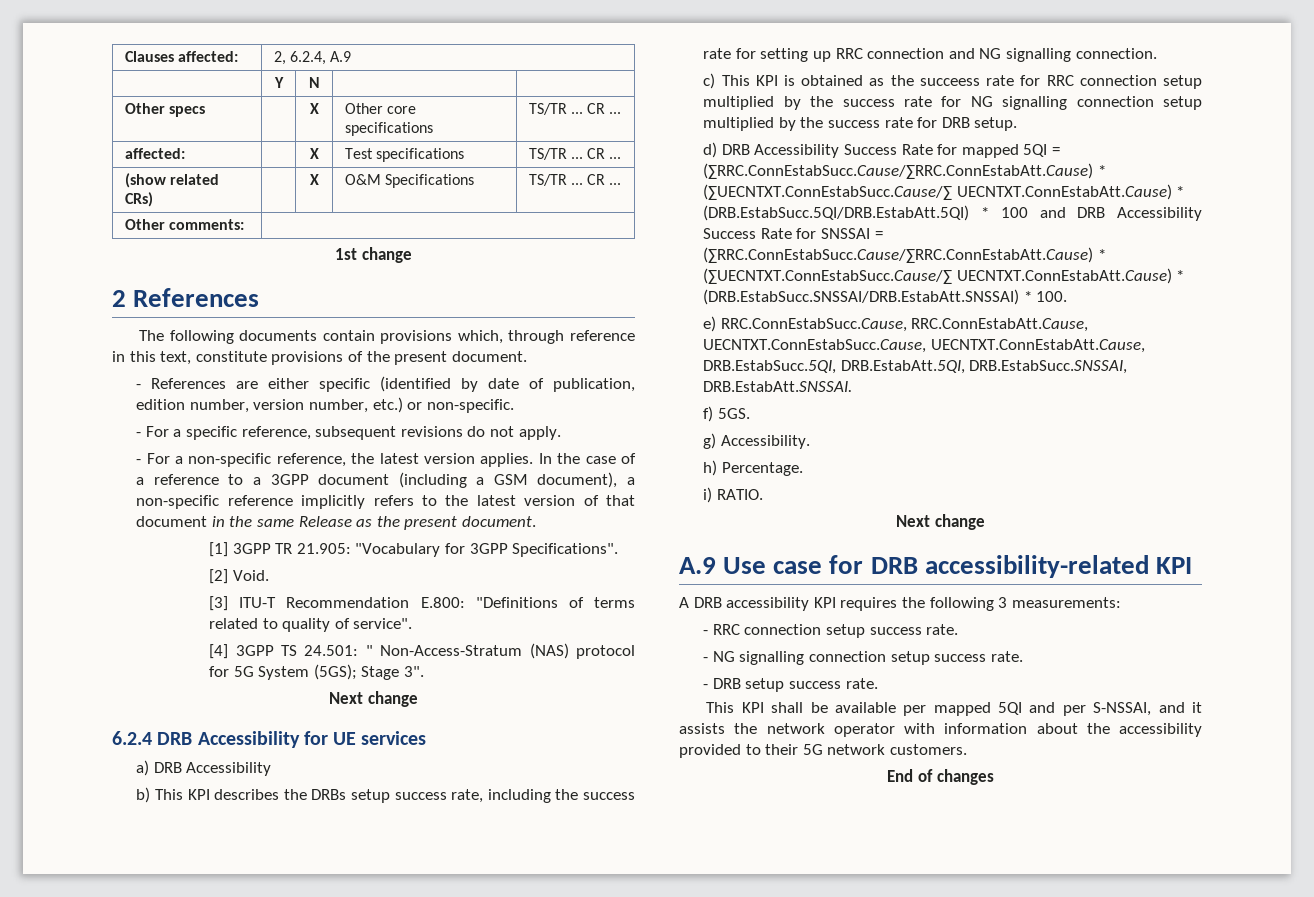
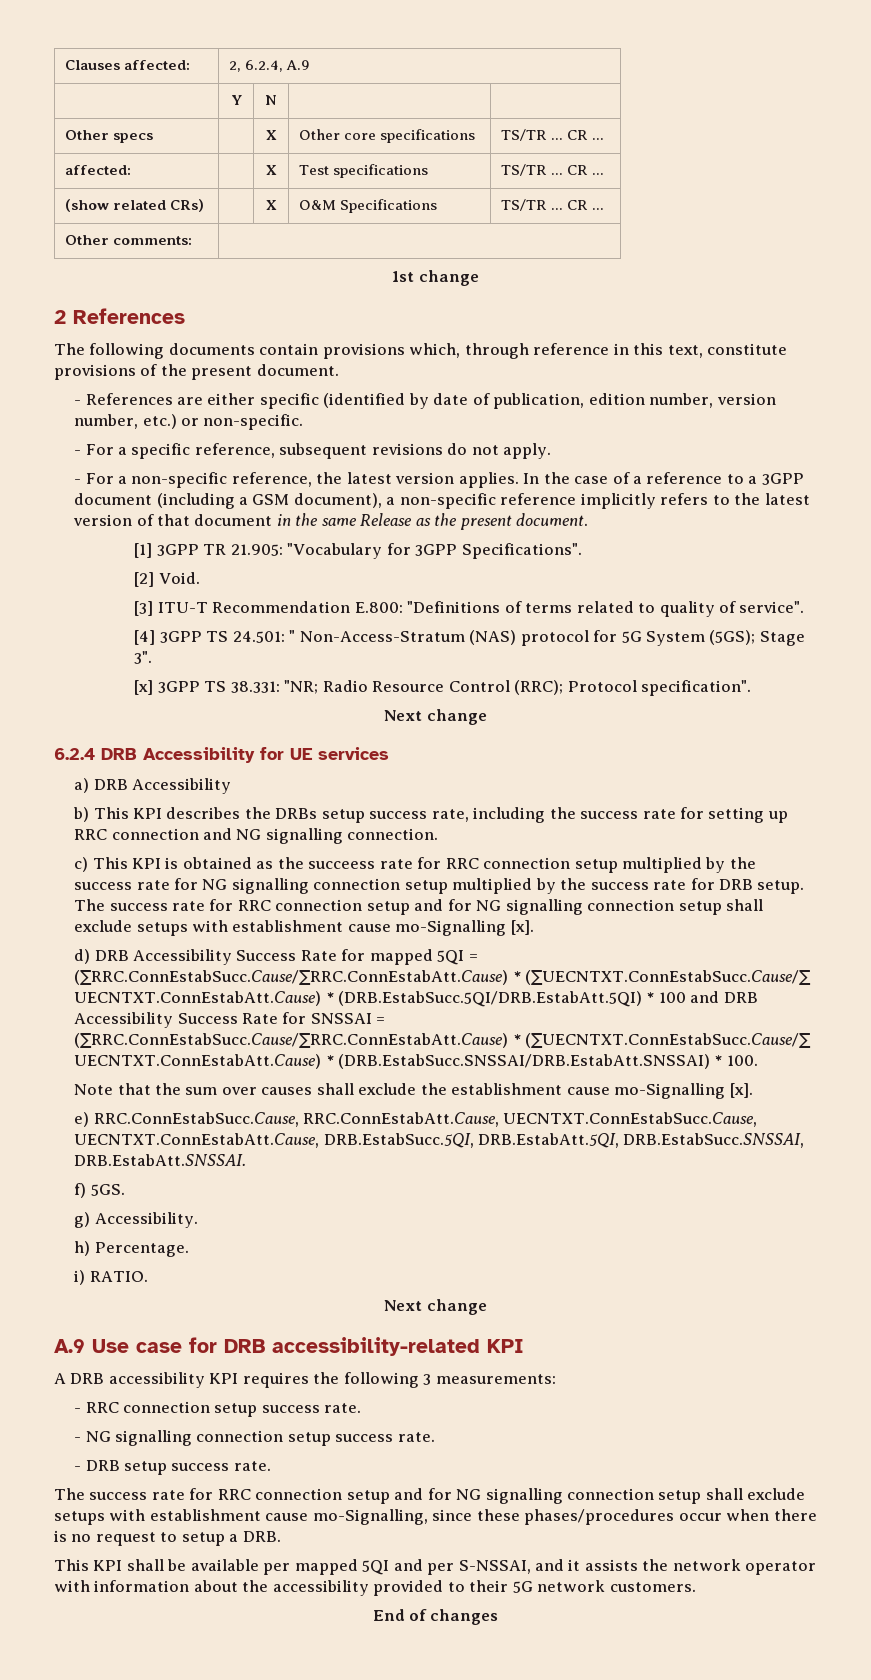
+ [x] 3GPP TS 38.331: "NR; Radio Resource Control (RRC); Protocol specification".
+ The success rate for RRC connection setup and for NG signalling connection setup shall exclude setups with establishment cause mo-Signalling [x].
+ Note that the sum over causes shall exclude the establishment cause mo-Signalling [x].
+ The success rate for RRC connection setup and for NG signalling connection setup shall exclude setups with establishment cause mo-Signalling, since these phases/procedures occur when there is no request to setup a DRB.

